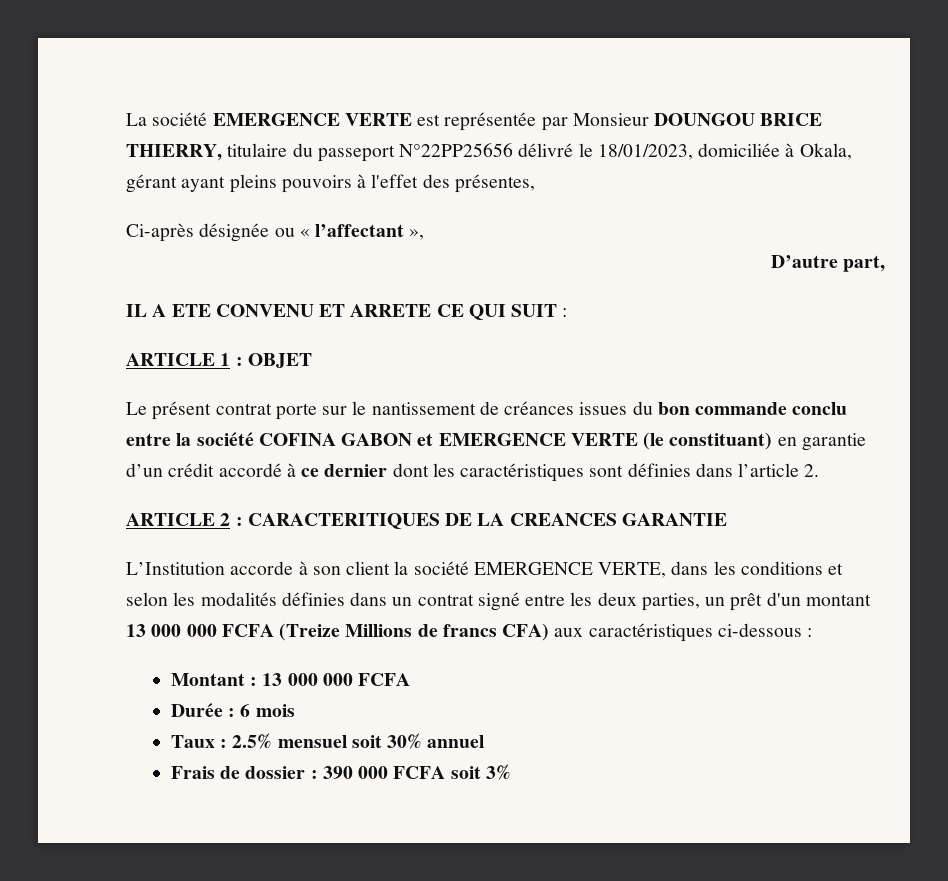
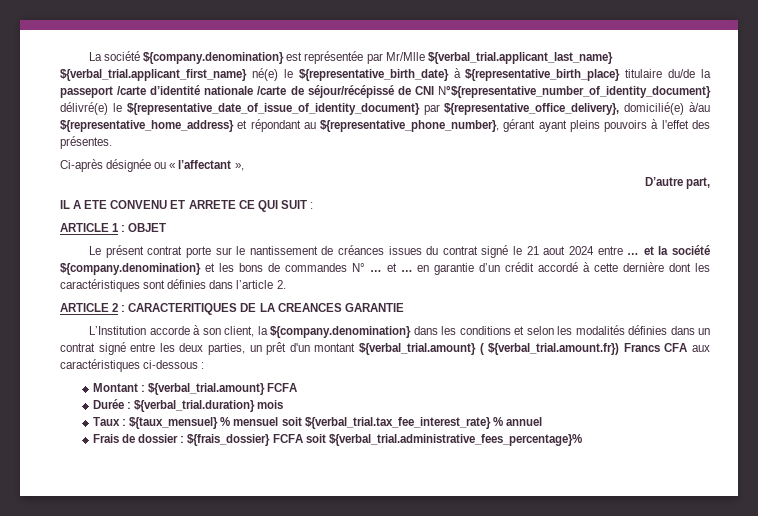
- La société EMERGENCE VERTE est représentée par Monsieur DOUNGOU BRICE THIERRY, titulaire du passeport N°22PP25656 délivré le 18/01/2023, domiciliée à Okala, gérant ayant pleins pouvoirs à l'effet des présentes,
+ La société ${company.denomination} est représentée par Mr/Mlle ${verbal_trial.applicant_last_name} ${verbal_trial.applicant_first_name} né(e) le ${representative_birth_date} à ${representative_birth_place} titulaire du/de la passeport /carte d’identité nationale /carte de séjour/récépissé de CNI N°${representative_number_of_identity_document} délivré(e) le ${representative_date_of_issue_of_identity_document} par ${representative_office_delivery}, domicilié(e) à/au ${representative_home_address} et répondant au ${representative_phone_number}, gérant ayant pleins pouvoirs à l'effet des présentes.
- Le présent contrat porte sur le nantissement de créances issues du bon commande conclu entre la société COFINA GABON et EMERGENCE VERTE (le constituant) en garantie d’un crédit accordé à ce dernier dont les caractéristiques sont définies dans l’article 2.
+ Le présent contrat porte sur le nantissement de créances issues du contrat signé le 21 aout 2024 entre … et la société ${company.denomination} et les bons de commandes N° … et … en garantie d’un crédit accordé à cette dernière dont les caractéristiques sont définies dans l’article 2.
- L’Institution accorde à son client la société EMERGENCE VERTE, dans les conditions et selon les modalités définies dans un contrat signé entre les deux parties, un prêt d'un montant 13 000 000 FCFA (Treize Millions de francs CFA) aux caractéristiques ci-dessous :
+ L’Institution accorde à son client, la ${company.denomination} dans les conditions et selon les modalités définies dans un contrat signé entre les deux parties, un prêt d'un montant ${verbal_trial.amount} ( ${verbal_trial.amount.fr}) Francs CFA aux caractéristiques ci-dessous :
- Montant : 13 000 000 FCFA
+ Montant : ${verbal_trial.amount} FCFA
- Durée : 6 mois
+ Durée : ${verbal_trial.duration} mois
- Taux : 2.5% mensuel soit 30% annuel
+ Taux : ${taux_mensuel} % mensuel soit ${verbal_trial.tax_fee_interest_rate} % annuel
- Frais de dossier : 390 000 FCFA soit 3%
+ Frais de dossier : ${frais_dossier} FCFA soit ${verbal_trial.administrative_fees_percentage}%

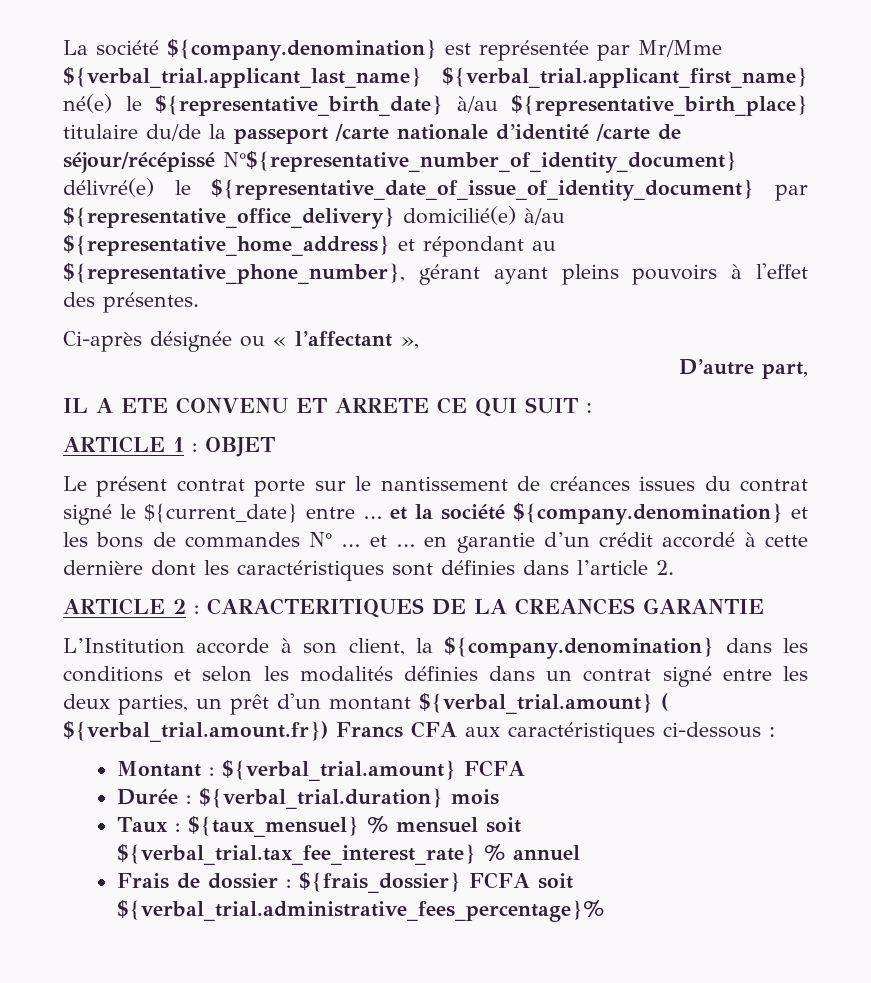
- La société ${company.denomination} est représentée par Mr/Mlle ${verbal_trial.applicant_last_name} ${verbal_trial.applicant_first_name} né(e) le ${representative_birth_date} à ${representative_birth_place} titulaire du/de la passeport /carte d’identité nationale /carte de séjour/récépissé de CNI N°${representative_number_of_identity_document} délivré(e) le ${representative_date_of_issue_of_identity_document} par ${representative_office_delivery}, domicilié(e) à/au ${representative_home_address} et répondant au ${representative_phone_number}, gérant ayant pleins pouvoirs à l'effet des présentes.
+ La société ${company.denomination} est représentée par Mr/Mme ${verbal_trial.applicant_last_name} ${verbal_trial.applicant_first_name} né(e) le ${representative_birth_date} à/au ${representative_birth_place} titulaire du/de la passeport /carte nationale d’identité /carte de séjour/récépissé N°${representative_number_of_identity_document} délivré(e) le ${representative_date_of_issue_of_identity_document} par ${representative_office_delivery} domicilié(e) à/au ${representative_home_address} et répondant au ${representative_phone_number}, gérant ayant pleins pouvoirs à l'effet des présentes.
- Le présent contrat porte sur le nantissement de créances issues du contrat signé le 21 aout 2024 entre … et la société ${company.denomination} et les bons de commandes N° … et … en garantie d’un crédit accordé à cette dernière dont les caractéristiques sont définies dans l’article 2.
+ Le présent contrat porte sur le nantissement de créances issues du contrat signé le ${current_date} entre … et la société ${company.denomination} et les bons de commandes N° … et … en garantie d’un crédit accordé à cette dernière dont les caractéristiques sont définies dans l’article 2.

